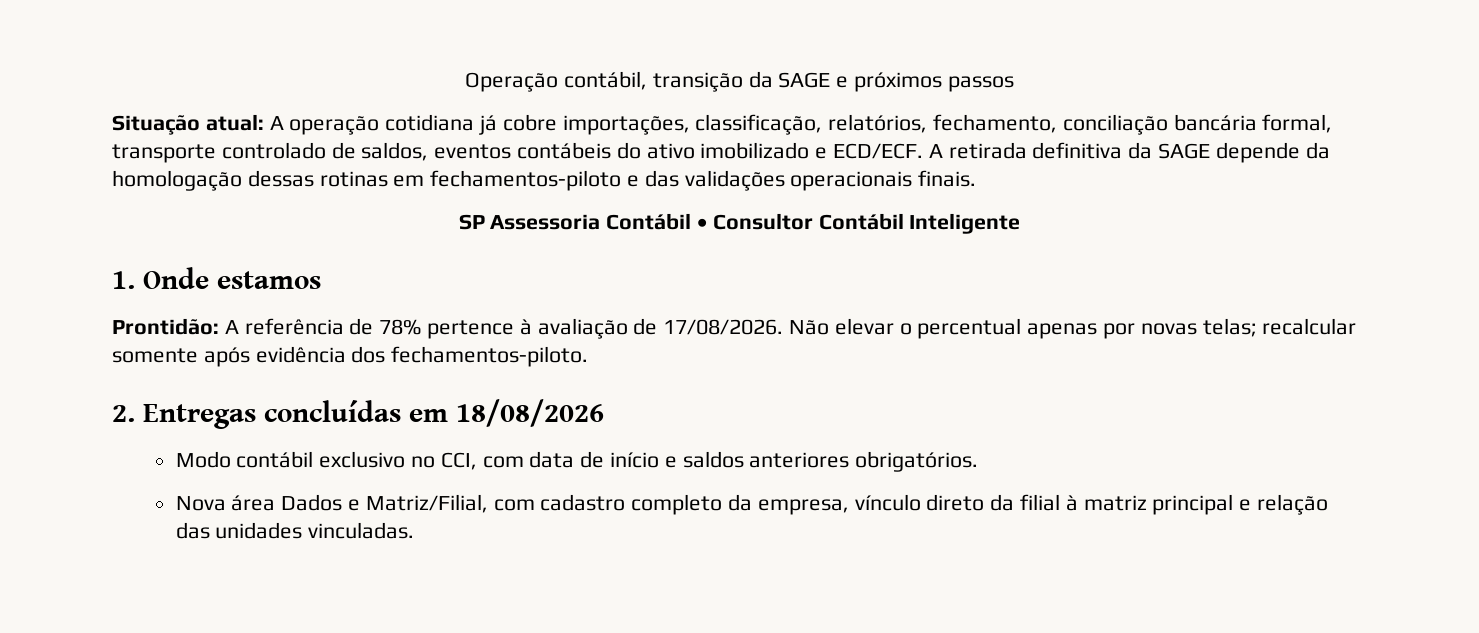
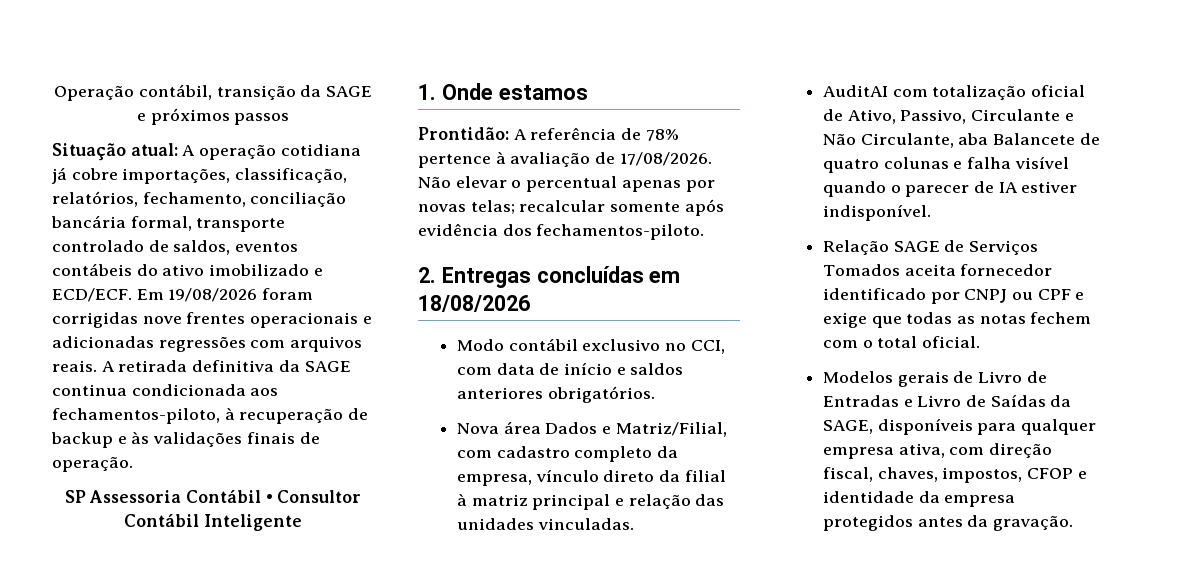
+ Em 19/08/2026 foram corrigidas nove frentes operacionais e adicionadas regressões com arquivos reais.
- A retirada definitiva da SAGE depende da homologação dessas rotinas em fechamentos-piloto e das validações operacionais finais.
+ A retirada definitiva da SAGE continua condicionada aos fechamentos-piloto, à recuperação de backup e às validações finais de operação.
+ AuditAI com totalização oficial de Ativo, Passivo, Circulante e Não Circulante, aba Balancete de quatro colunas e falha visível quando o parecer de IA estiver indisponível.
+ Relação SAGE de Serviços Tomados aceita fornecedor identificado por CNPJ ou CPF e exige que todas as notas fechem com o total oficial.
+ Modelos gerais de Livro de Entradas e Livro de Saídas da SAGE, disponíveis para qualquer empresa ativa, com direção fiscal, chaves, impostos, CFOP e identidade da empresa protegidos antes da gravação.

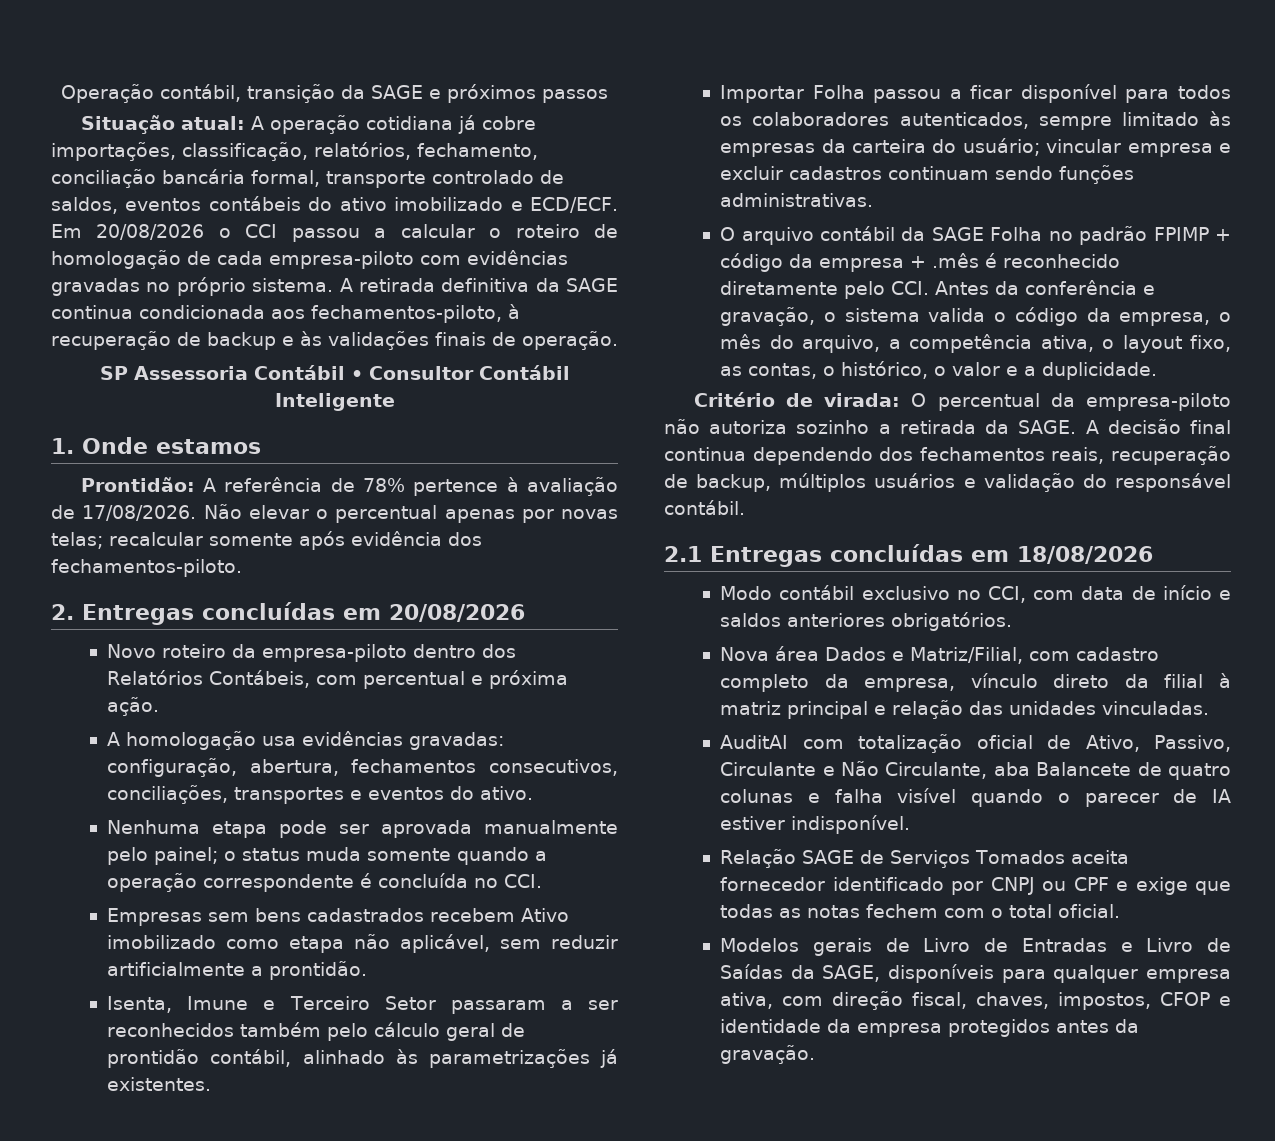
- Em 19/08/2026 foram corrigidas nove frentes operacionais e adicionadas regressões com arquivos reais.
+ Em 20/08/2026 o CCI passou a calcular o roteiro de homologação de cada empresa-piloto com evidências gravadas no próprio sistema.
- 2. Entregas concluídas em 18/08/2026
+ 2. Entregas concluídas em 20/08/2026
+ Novo roteiro da empresa-piloto dentro dos Relatórios Contábeis, com percentual e próxima ação.
+ A homologação usa evidências gravadas: configuração, abertura, fechamentos consecutivos, conciliações, transportes e eventos do ativo.
+ Nenhuma etapa pode ser aprovada manualmente pelo painel; o status muda somente quando a operação correspondente é concluída no CCI.
+ Empresas sem bens cadastrados recebem Ativo imobilizado como etapa não aplicável, sem reduzir artificialmente a prontidão.
+ Isenta, Imune e Terceiro Setor passaram a ser reconhecidos também pelo cálculo geral de prontidão contábil, alinhado às parametrizações já existentes.
+ Importar Folha passou a ficar disponível para todos os colaboradores autenticados, sempre limitado às empresas da carteira do usuário; vincular empresa e excluir cadastros continuam sendo funções administrativas.
+ O arquivo contábil da SAGE Folha no padrão FPIMP + código da empresa + .mês é reconhecido diretamente pelo CCI. Antes da conferência e gravação, o sistema valida o código da empresa, o mês do arquivo, a competência ativa, o layout fixo, as contas, o histórico, o valor e a duplicidade.
+ Critério de virada: O percentual da empresa-piloto não autoriza sozinho a retirada da SAGE. A decisão final continua dependendo dos fechamentos reais, recuperação de backup, múltiplos usuários e validação do responsável contábil.
+ 2.1 Entregas concluídas em 18/08/2026

